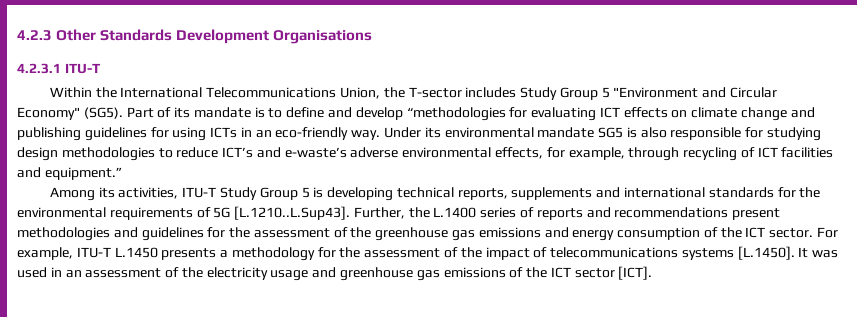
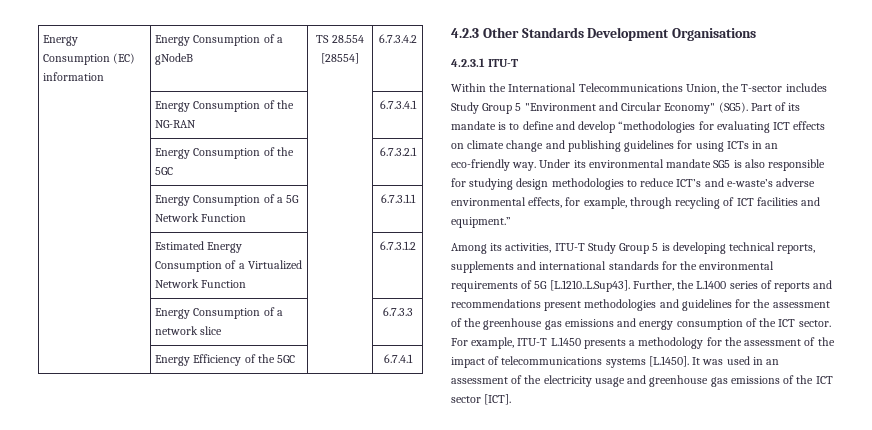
+ Energy Consumption (EC) information | Energy Consumption of a gNodeB | TS 28.554 [28554] | 6.7.3.4.2
+ | Energy Consumption of the NG-RAN | | 6.7.3.4.1
+ | Energy Consumption of the 5GC | | 6.7.3.2.1
+ | Energy Consumption of a 5G Network Function | | 6.7.3.1.1
+ | Estimated Energy Consumption of a Virtualized Network Function | | 6.7.3.1.2
+ | Energy Consumption of a network slice | | 6.7.3.3
+ | Energy Efficiency of the 5GC | | 6.7.4.1

